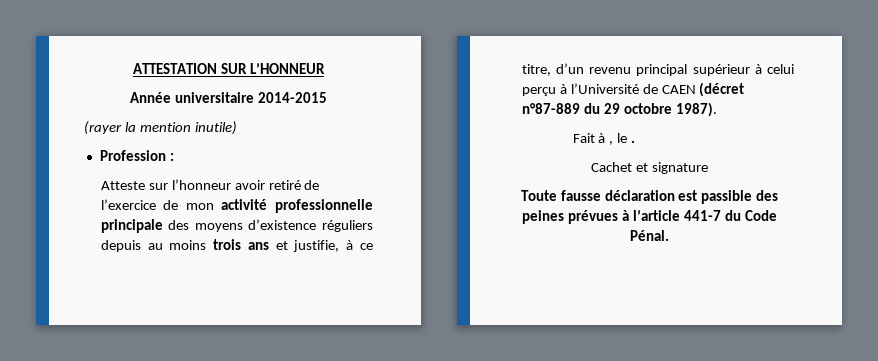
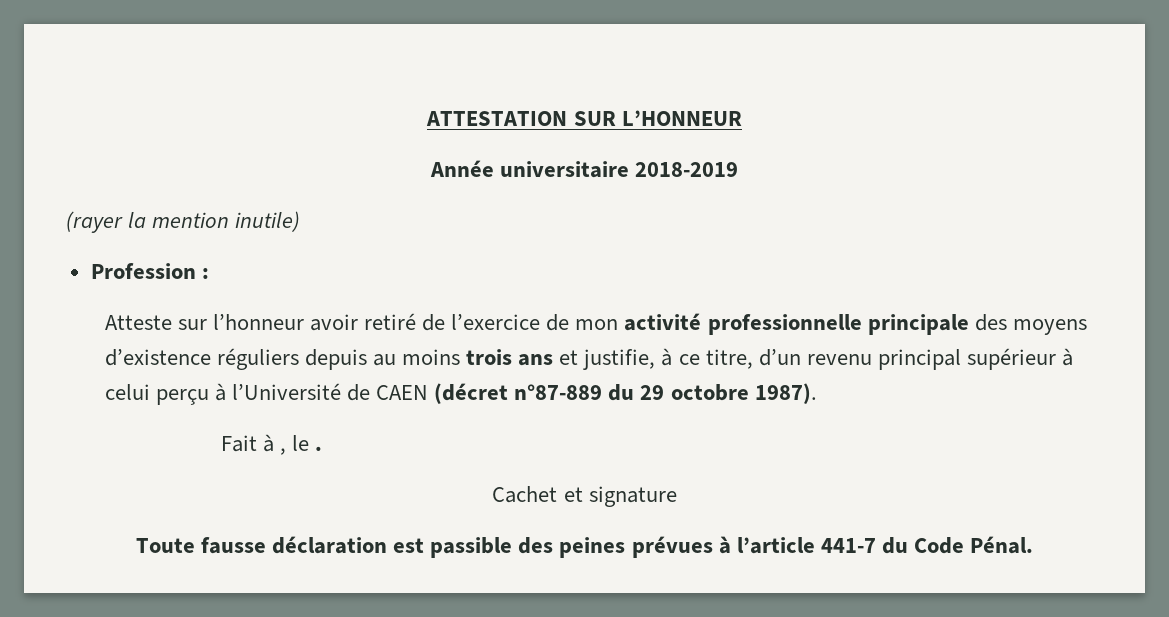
- Année universitaire 2014-2015
+ Année universitaire 2018-2019

